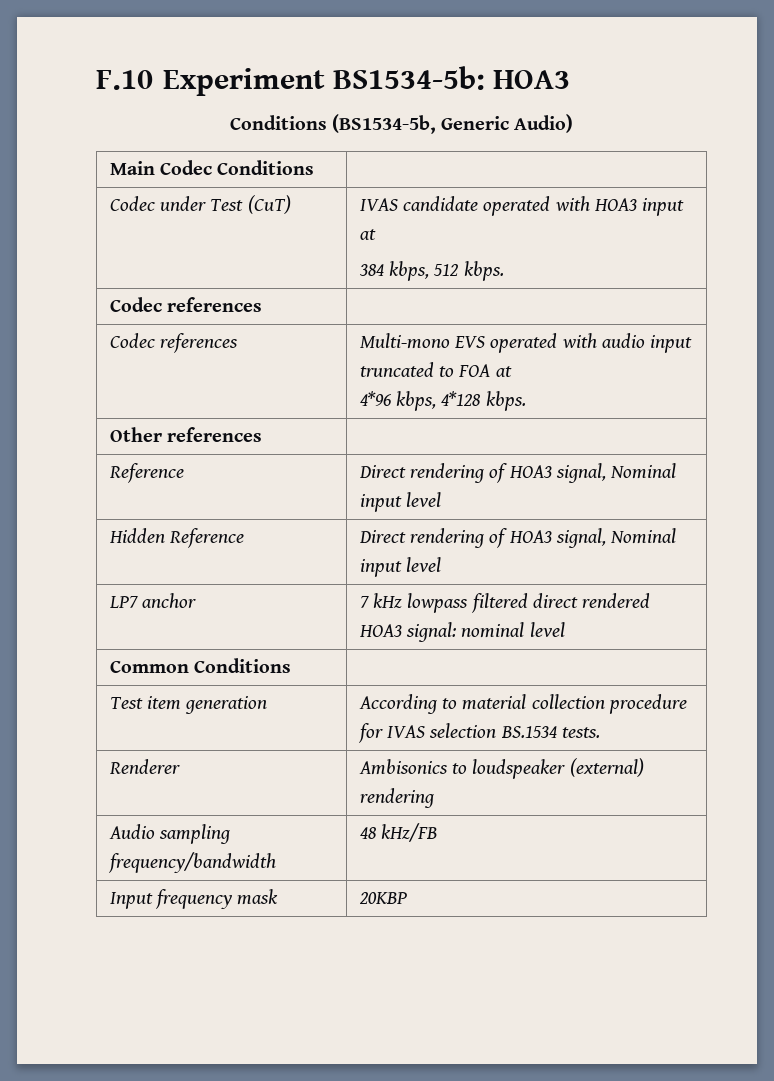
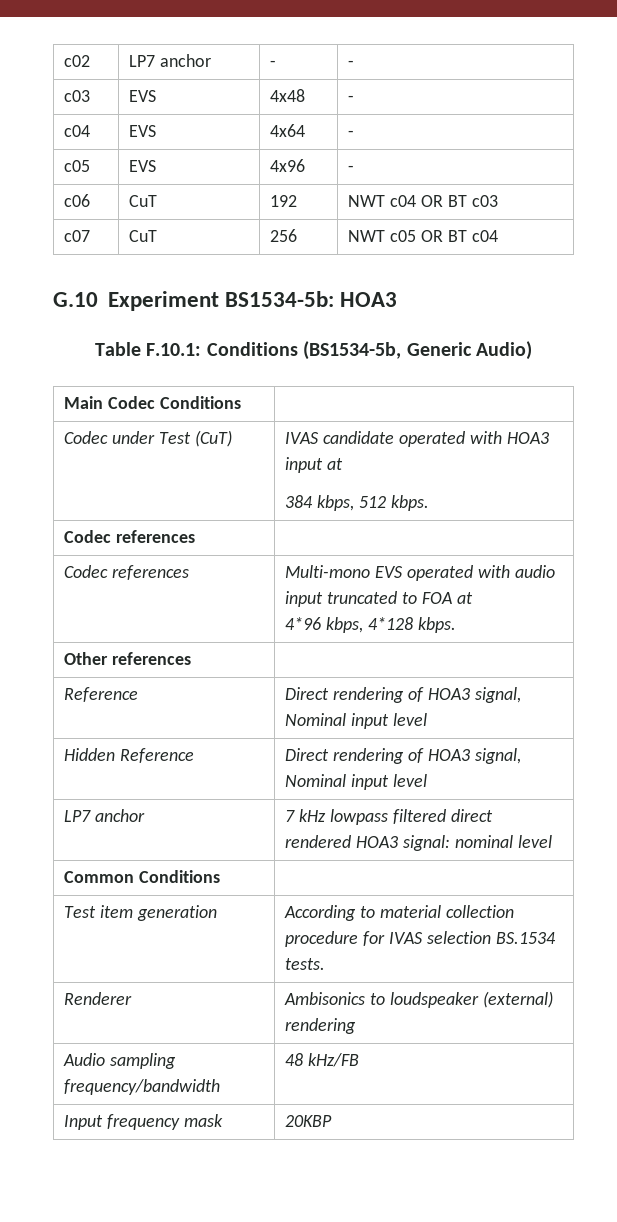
- F.10 Experiment BS1534-5b: HOA3
+ c02 | LP7 anchor | - | -
+ c03 | EVS | 4x48 | -
+ c04 | EVS | 4x64 | -
+ c05 | EVS | 4x96 | -
+ c06 | CuT | 192 | NWT c04 OR BT c03
+ c07 | CuT | 256 | NWT c05 OR BT c04
+ G.10 Experiment BS1534-5b: HOA3
- Conditions (BS1534-5b, Generic Audio)
+ Table F.10.1: Conditions (BS1534-5b, Generic Audio)

